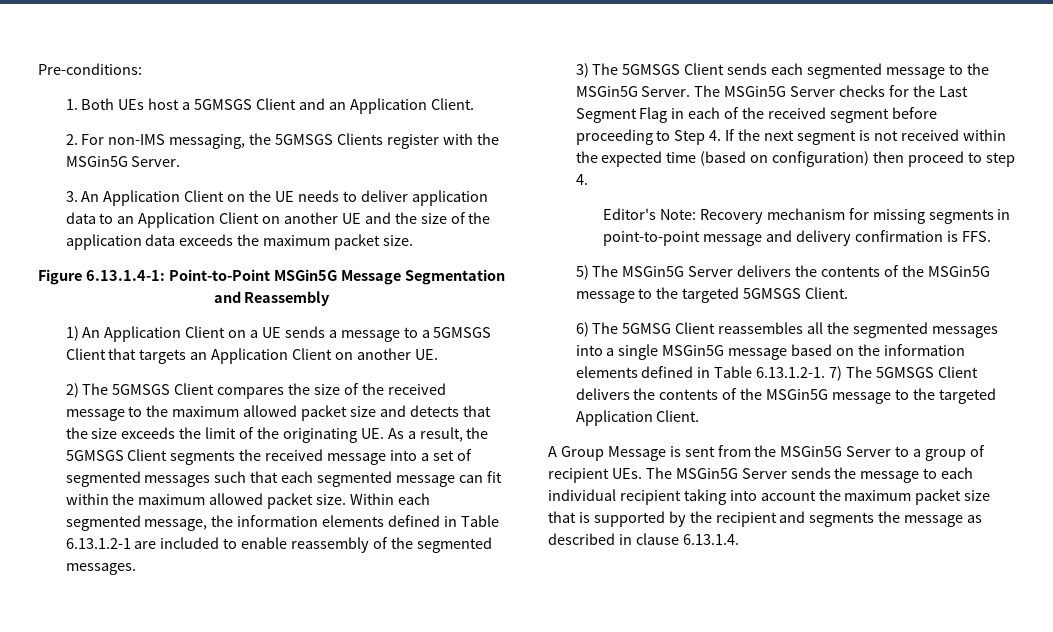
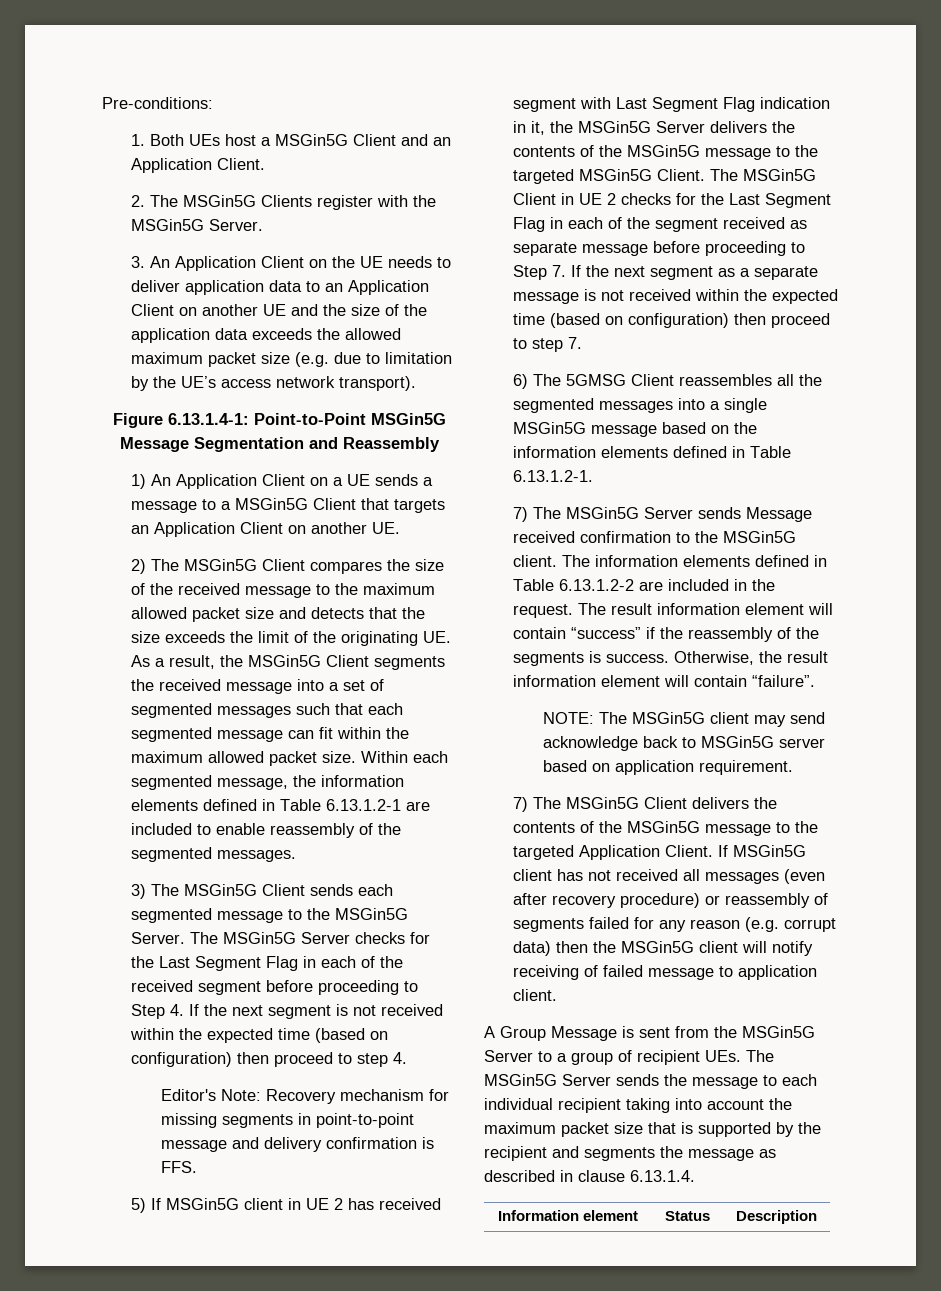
- 1. Both UEs host a 5GMSGS Client and an Application Client.
+ 1. Both UEs host a MSGin5G Client and an Application Client.
- 2. For non-IMS messaging, the 5GMSGS Clients register with the MSGin5G Server.
+ 2. The MSGin5G Clients register with the MSGin5G Server.
- 3. An Application Client on the UE needs to deliver application data to an Application Client on another UE and the size of the application data exceeds the maximum packet size.
+ 3. An Application Client on the UE needs to deliver application data to an Application Client on another UE and the size of the application data exceeds the allowed maximum packet size (e.g. due to limitation by the UE’s access network transport).
- 1) An Application Client on a UE sends a message to a 5GMSGS Client that targets an Application Client on another UE.
+ 1) An Application Client on a UE sends a message to a MSGin5G Client that targets an Application Client on another UE.
- 2) The 5GMSGS Client compares the size of the received message to the maximum allowed packet size and detects that the size exceeds the limit of the originating UE. As a result, the 5GMSGS Client segments the received message into a set of segmented messages such that each segmented message can fit within the maximum allowed packet size.
+ 2) The MSGin5G Client compares the size of the received message to the maximum allowed packet size and detects that the size exceeds the limit of the originating UE. As a result, the MSGin5G Client segments the received message into a set of segmented messages such that each segmented message can fit within the maximum allowed packet size.
- 3) The 5GMSGS Client sends each segmented message to the MSGin5G Server.
+ 3) The MSGin5G Client sends each segmented message to the MSGin5G Server.
- 5) The MSGin5G Server delivers the contents of the MSGin5G message to the targeted 5GMSGS Client.
+ 5) If MSGin5G client in UE 2 has received segment with Last Segment Flag indication in it, the MSGin5G Server delivers the contents of the MSGin5G message to the targeted MSGin5G Client. The MSGin5G Client in UE 2 checks for the Last Segment Flag in each of the segment received as separate message before proceeding to Step 7. If the next segment as a separate message is not received within the expected time (based on configuration) then proceed to step 7.
- 6) The 5GMSG Client reassembles all the segmented messages into a single MSGin5G message based on the information elements defined in Table 6.13.1.2-1. 7) The 5GMSGS Client delivers the contents of the MSGin5G message to the targeted Application Client.
+ 6) The 5GMSG Client reassembles all the segmented messages into a single MSGin5G message based on the information elements defined in Table 6.13.1.2-1.
+ 7) The MSGin5G Server sends Message received confirmation to the MSGin5G client. The information elements defined in Table 6.13.1.2-2 are included in the request. The result information element will contain “success” if the reassembly of the segments is success. Otherwise, the result information element will contain “failure”.
+ NOTE: The MSGin5G client may send acknowledge back to MSGin5G server based on application requirement.
+ 7) The MSGin5G Client delivers the contents of the MSGin5G message to the targeted Application Client. If MSGin5G client has not received all messages (even after recovery procedure) or reassembly of segments failed for any reason (e.g. corrupt data) then the MSGin5G client will notify receiving of failed message to application client.
+ Information element | Status | Description

